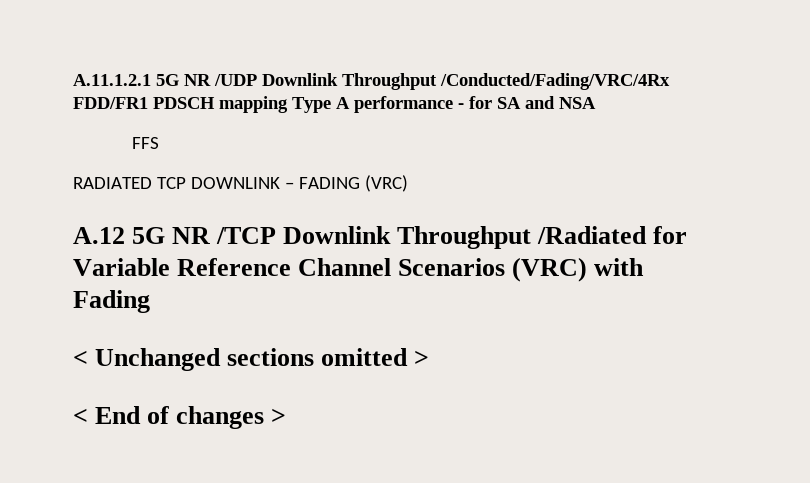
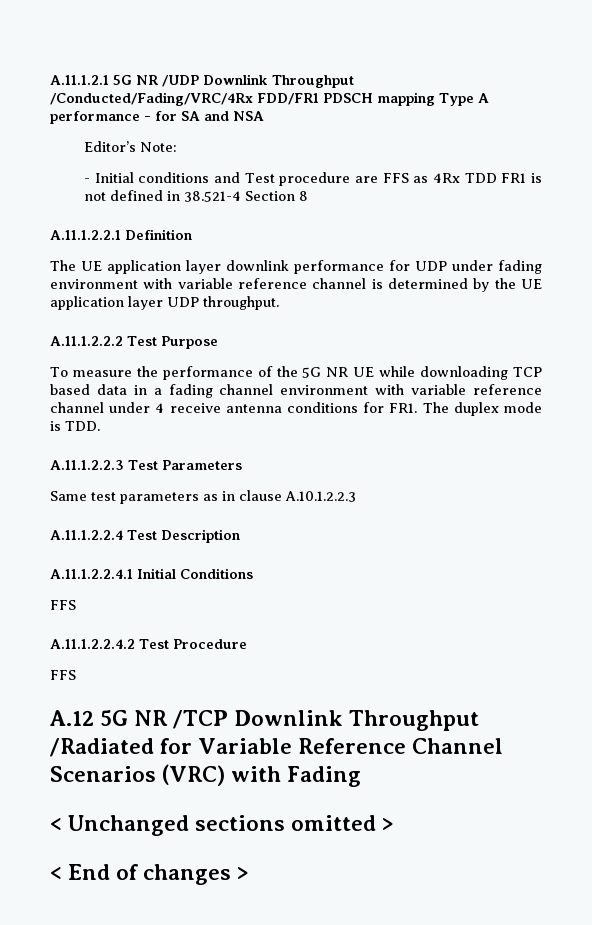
+ Editor’s Note:
+ - Initial conditions and Test procedure are FFS as 4Rx TDD FR1 is not defined in 38.521-4 Section 8
+ A.11.1.2.2.1 Definition
+ The UE application layer downlink performance for UDP under fading environment with variable reference channel is determined by the UE application layer UDP throughput.
+ A.11.1.2.2.2 Test Purpose
+ To measure the performance of the 5G NR UE while downloading TCP based data in a fading channel environment with variable reference channel under 4 receive antenna conditions for FR1. The duplex mode is TDD.
+ A.11.1.2.2.3 Test Parameters
+ Same test parameters as in clause A.10.1.2.2.3
+ A.11.1.2.2.4 Test Description
+ A.11.1.2.2.4.1 Initial Conditions
  FFS
- RADIATED TCP DOWNLINK – FADING (VRC)
+ A.11.1.2.2.4.2 Test Procedure
+ FFS

